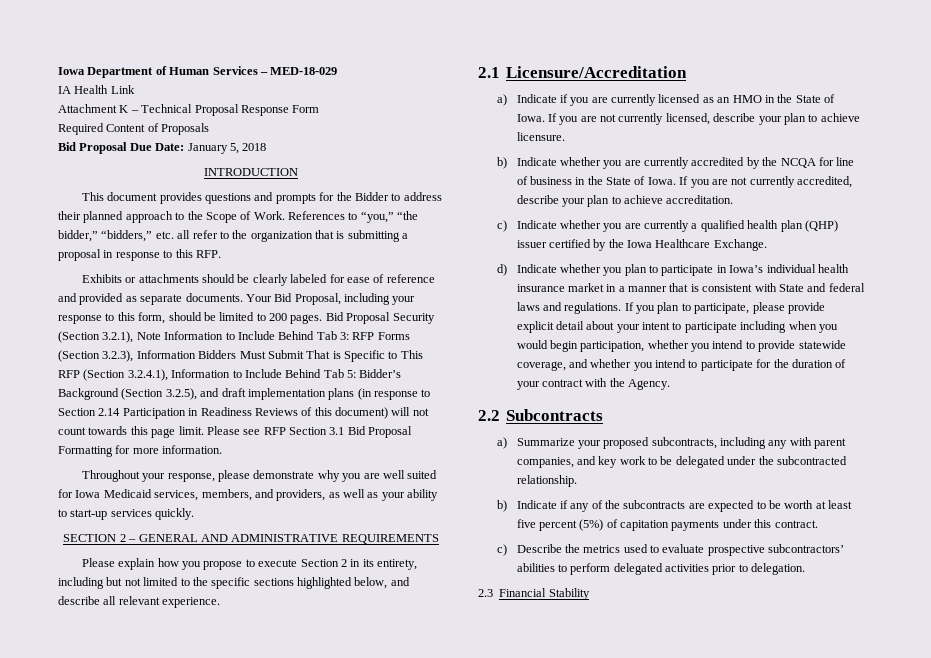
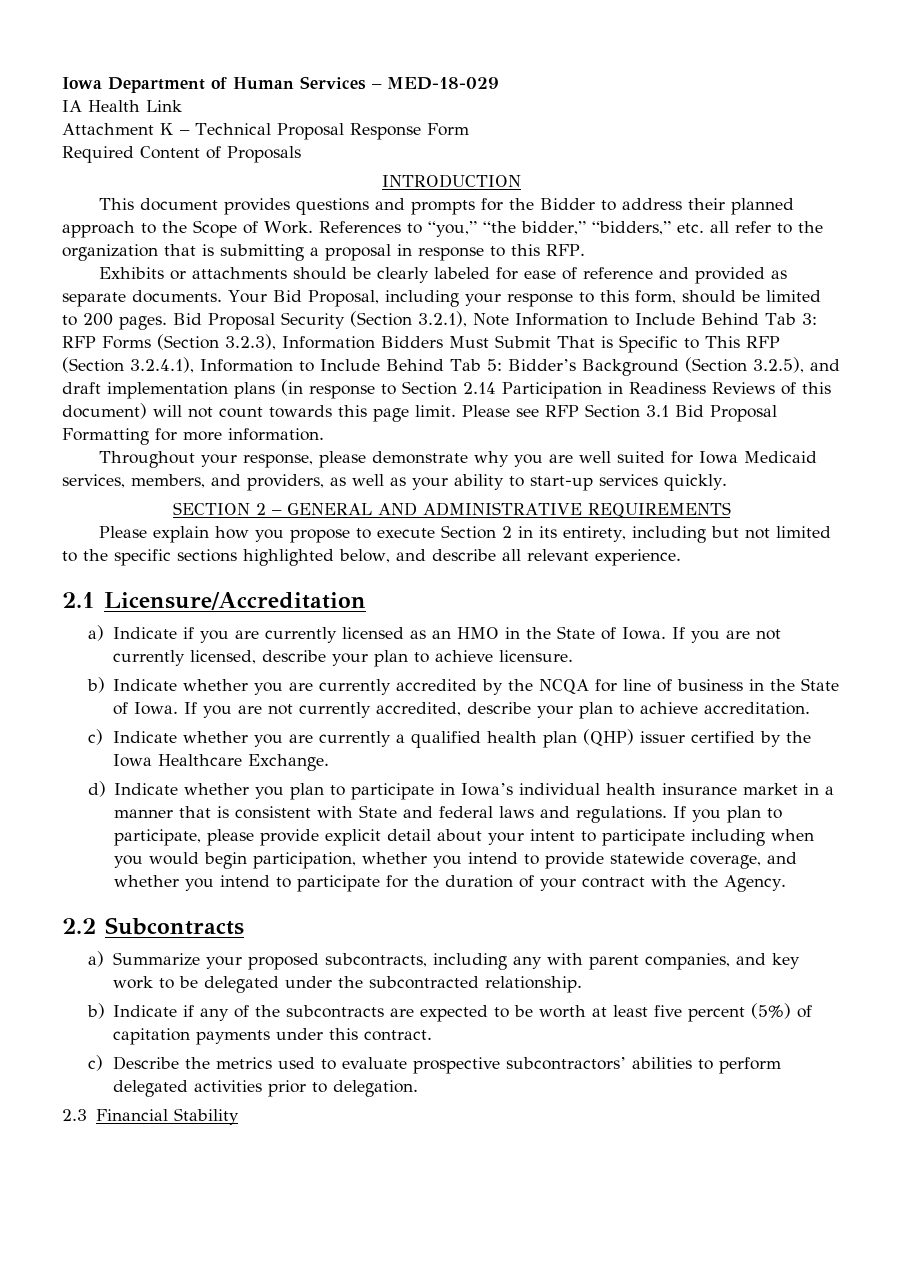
- Bid Proposal Due Date: January 5, 2018

